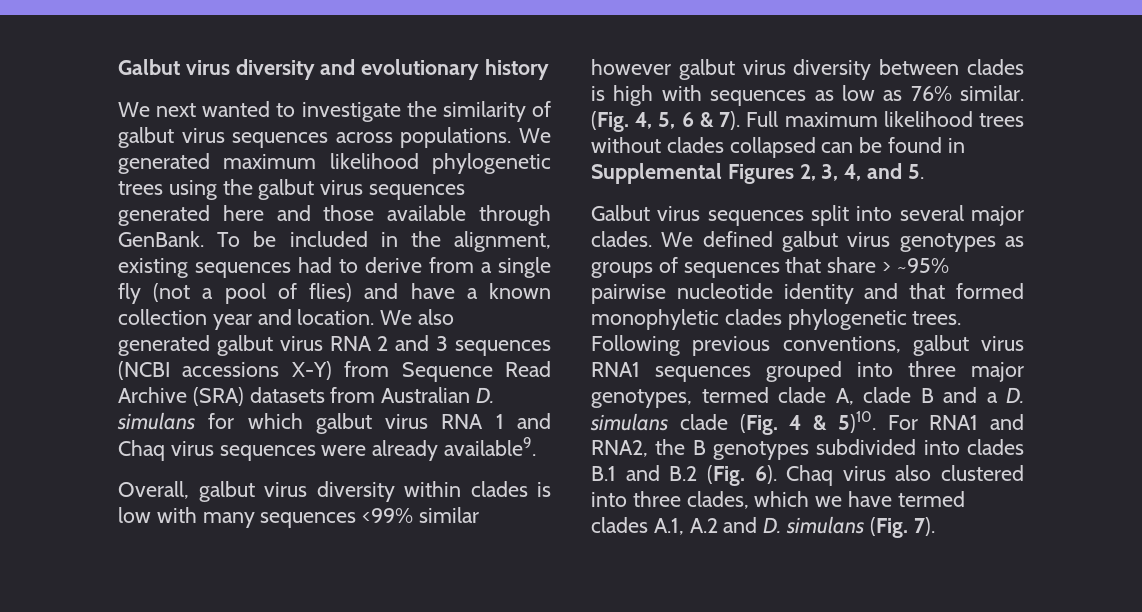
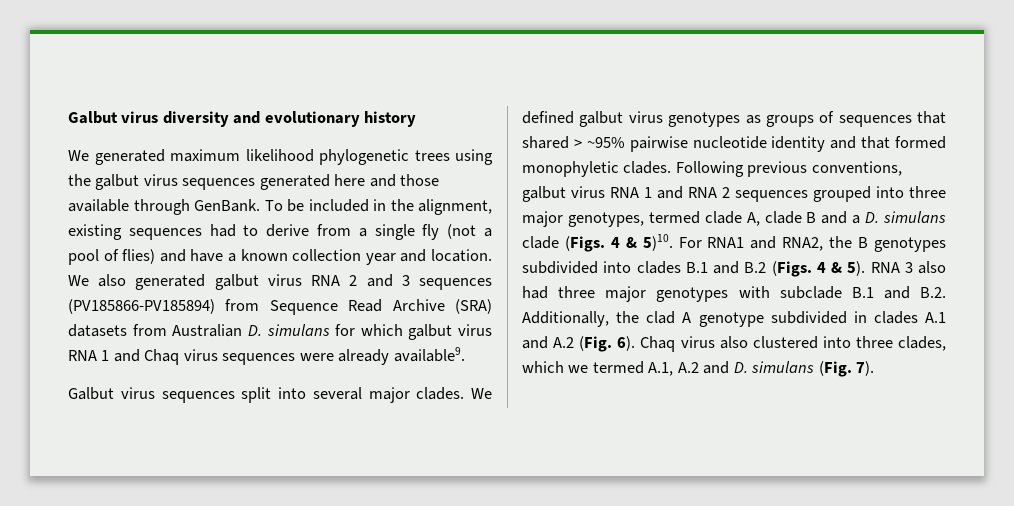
- We next wanted to investigate the similarity of galbut virus sequences across populations. We generated maximum likelihood phylogenetic trees using the galbut virus sequences generated here and those available through GenBank.
+ We generated maximum likelihood phylogenetic trees using the galbut virus sequences generated here and those available through GenBank.
- We also generated galbut virus RNA 2 and 3 sequences (NCBI accessions X-Y) from Sequence Read Archive (SRA) datasets from Australian D. simulans for which galbut virus RNA 1 and Chaq virus sequences were already available9.
+ We also generated galbut virus RNA 2 and 3 sequences (PV185866-PV185894) from Sequence Read Archive (SRA) datasets from Australian D. simulans for which galbut virus RNA 1 and Chaq virus sequences were already available9.
- Overall, galbut virus diversity within clades is low with many sequences <99% similar however galbut virus diversity between clades is high with sequences as low as 76% similar. (Fig. 4, 5, 6 & 7). Full maximum likelihood trees without clades collapsed can be found in Supplemental Figures 2, 3, 4, and 5.
- We defined galbut virus genotypes as groups of sequences that share > ~95% pairwise nucleotide identity and that formed monophyletic clades phylogenetic trees.
+ We defined galbut virus genotypes as groups of sequences that shared > ~95% pairwise nucleotide identity and that formed monophyletic clades.
- Following previous conventions, galbut virus RNA1 sequences grouped into three major genotypes, termed clade A, clade B and a D. simulans clade (Fig. 4 & 5)10.
+ Following previous conventions, galbut virus RNA 1 and RNA 2 sequences grouped into three major genotypes, termed clade A, clade B and a D. simulans clade (Figs. 4 & 5)10.
- For RNA1 and RNA2, the B genotypes subdivided into clades B.1 and B.2 (Fig. 6).
+ For RNA1 and RNA2, the B genotypes subdivided into clades B.1 and B.2 (Figs. 4 & 5). RNA 3 also had three major genotypes with subclade B.1 and B.2. Additionally, the clad A genotype subdivided in clades A.1 and A.2 (Fig. 6).
- Chaq virus also clustered into three clades, which we have termed clades A.1, A.2 and D. simulans (Fig. 7).
+ Chaq virus also clustered into three clades, which we termed A.1, A.2 and D. simulans (Fig. 7).

